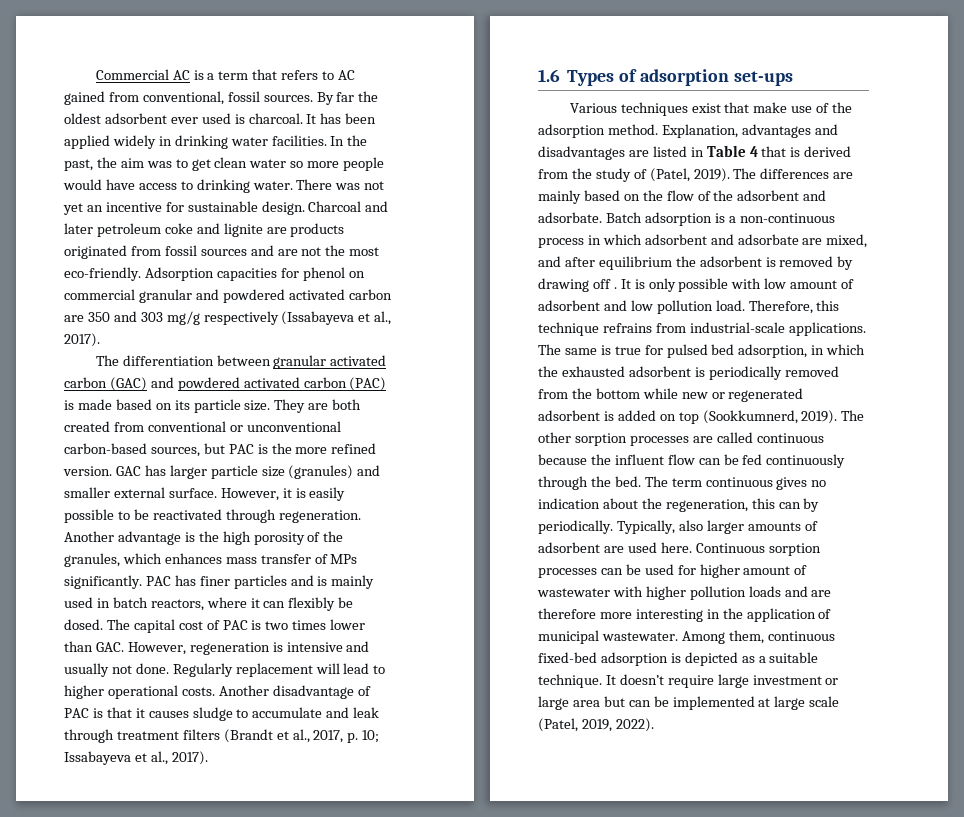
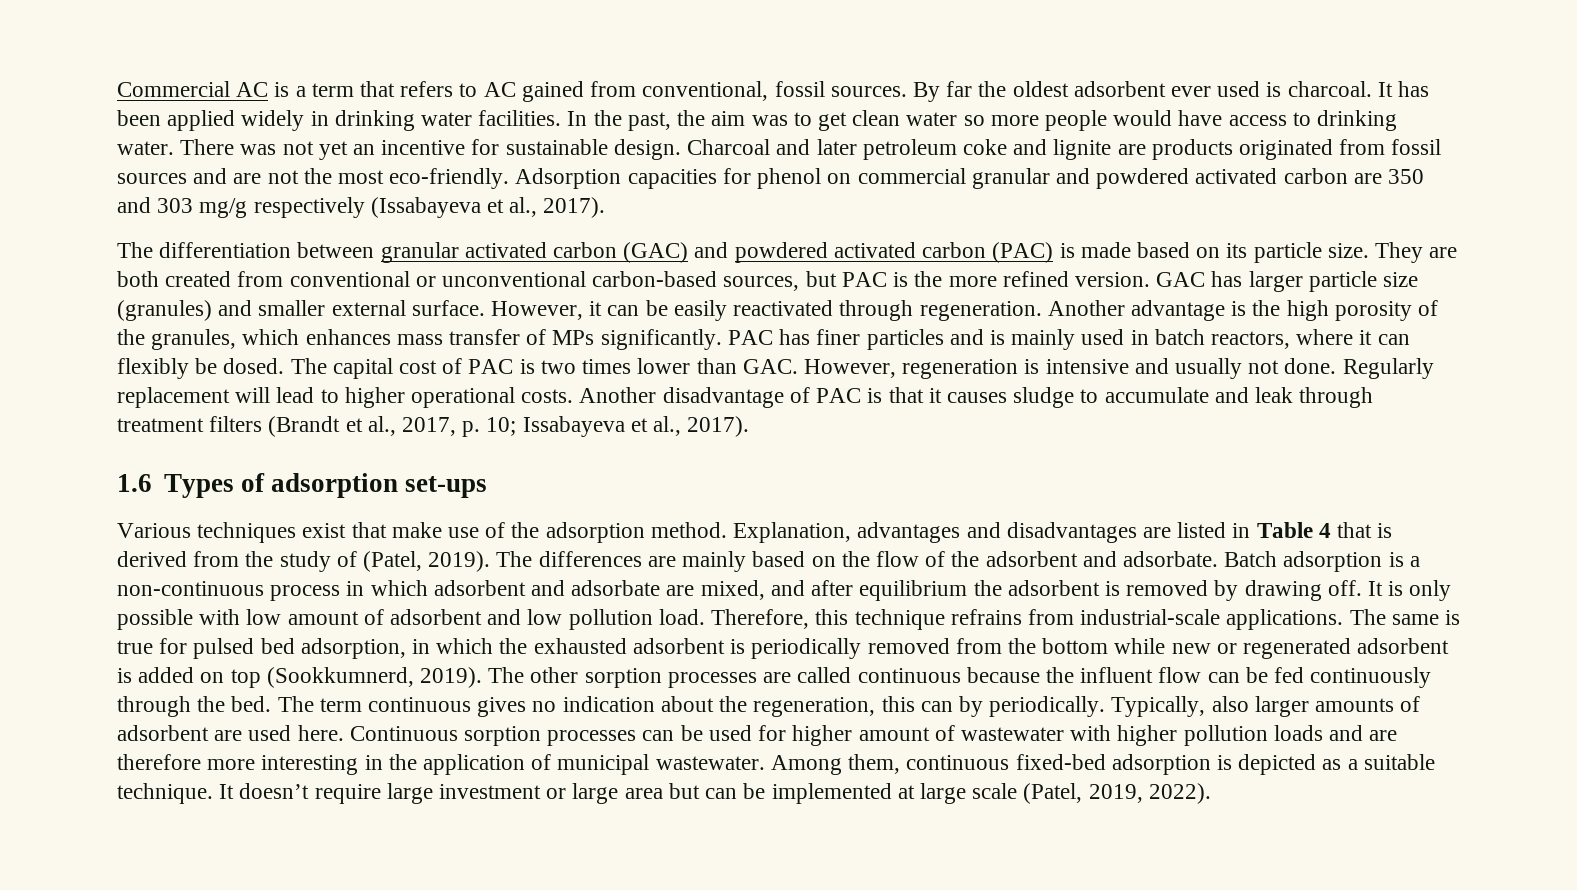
- However, it is easily possible to be reactivated through regeneration.
+ However, it can be easily reactivated through regeneration.
- Batch adsorption is a non-continuous process in which adsorbent and adsorbate are mixed, and after equilibrium the adsorbent is removed by drawing off .
+ Batch adsorption is a non-continuous process in which adsorbent and adsorbate are mixed, and after equilibrium the adsorbent is removed by drawing off.

